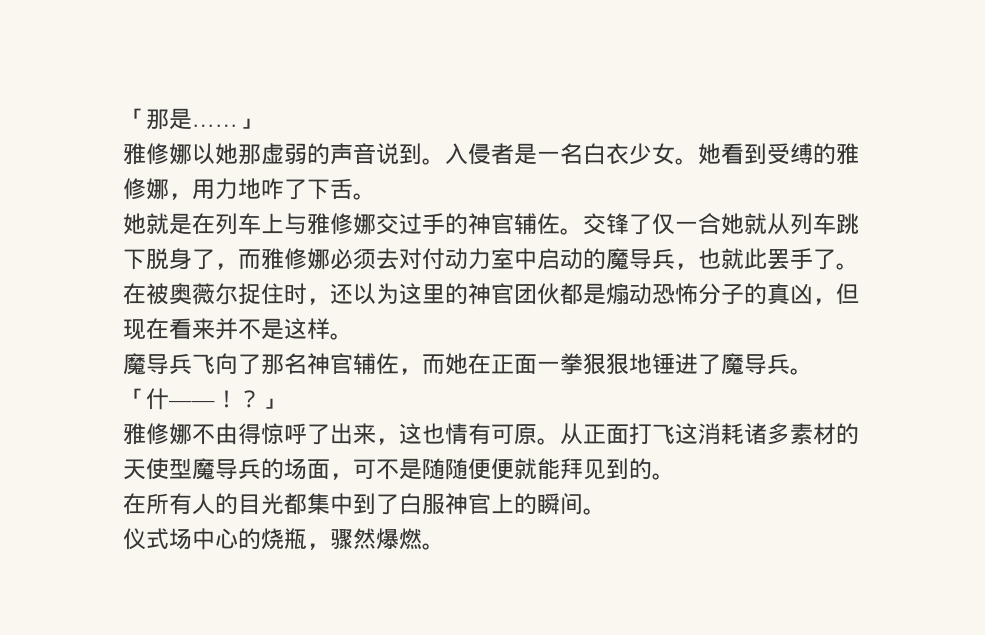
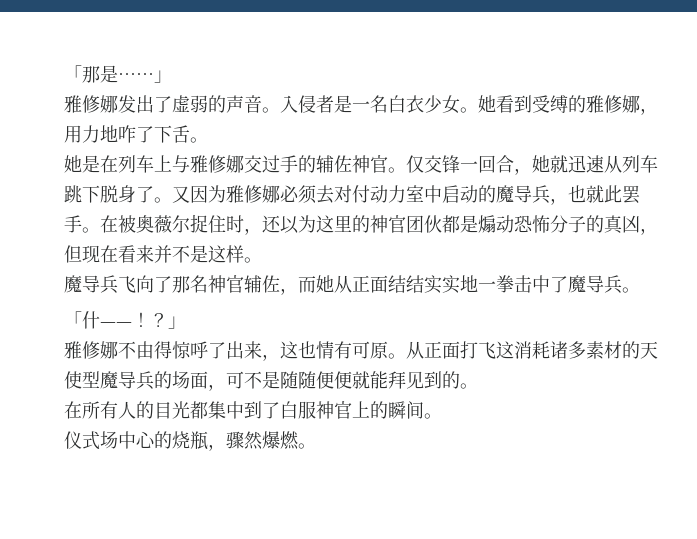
- 雅修娜以她那虚弱的声音说到。
+ 雅修娜发出了虚弱的声音。
- 她就是在列车上与雅修娜交过手的神官辅佐。交锋了仅一合她就从列车跳下脱身了，而雅修娜必须去对付动力室中启动的魔导兵，也就此罢手了。
+ 她是在列车上与雅修娜交过手的辅佐神官。仅交锋一回合，她就迅速从列车跳下脱身了。又因为雅修娜必须去对付动力室中启动的魔导兵，也就此罢手。
- 魔导兵飞向了那名神官辅佐，而她在正面一拳狠狠地锤进了魔导兵。
+ 魔导兵飞向了那名神官辅佐，而她从正面结结实实地一拳击中了魔导兵。

